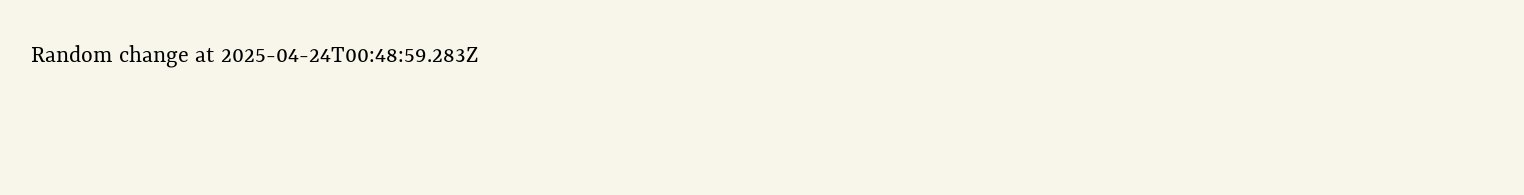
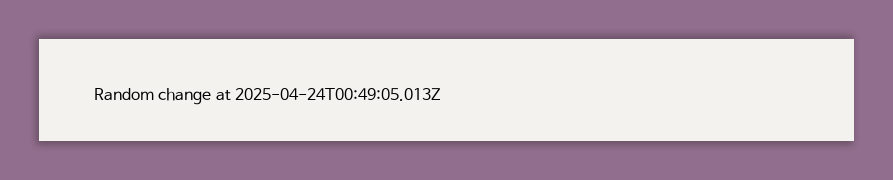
- Random change at 2025-04-24T00:48:59.283Z
+ Random change at 2025-04-24T00:49:05.013Z

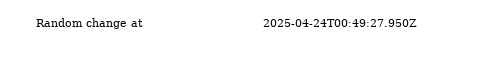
- Random change at 2025-04-24T00:49:05.013Z
+ Random change at 2025-04-24T00:49:27.950Z

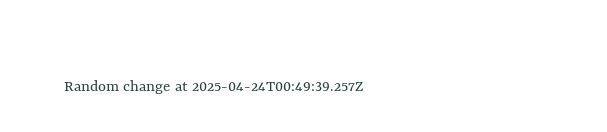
- Random change at 2025-04-24T00:49:27.950Z
+ Random change at 2025-04-24T00:49:39.257Z

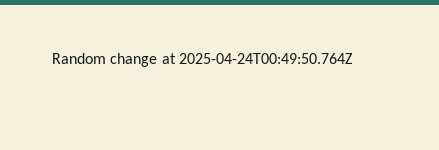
- Random change at 2025-04-24T00:49:39.257Z
+ Random change at 2025-04-24T00:49:50.764Z

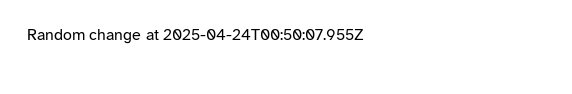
- Random change at 2025-04-24T00:49:50.764Z
+ Random change at 2025-04-24T00:50:07.955Z

